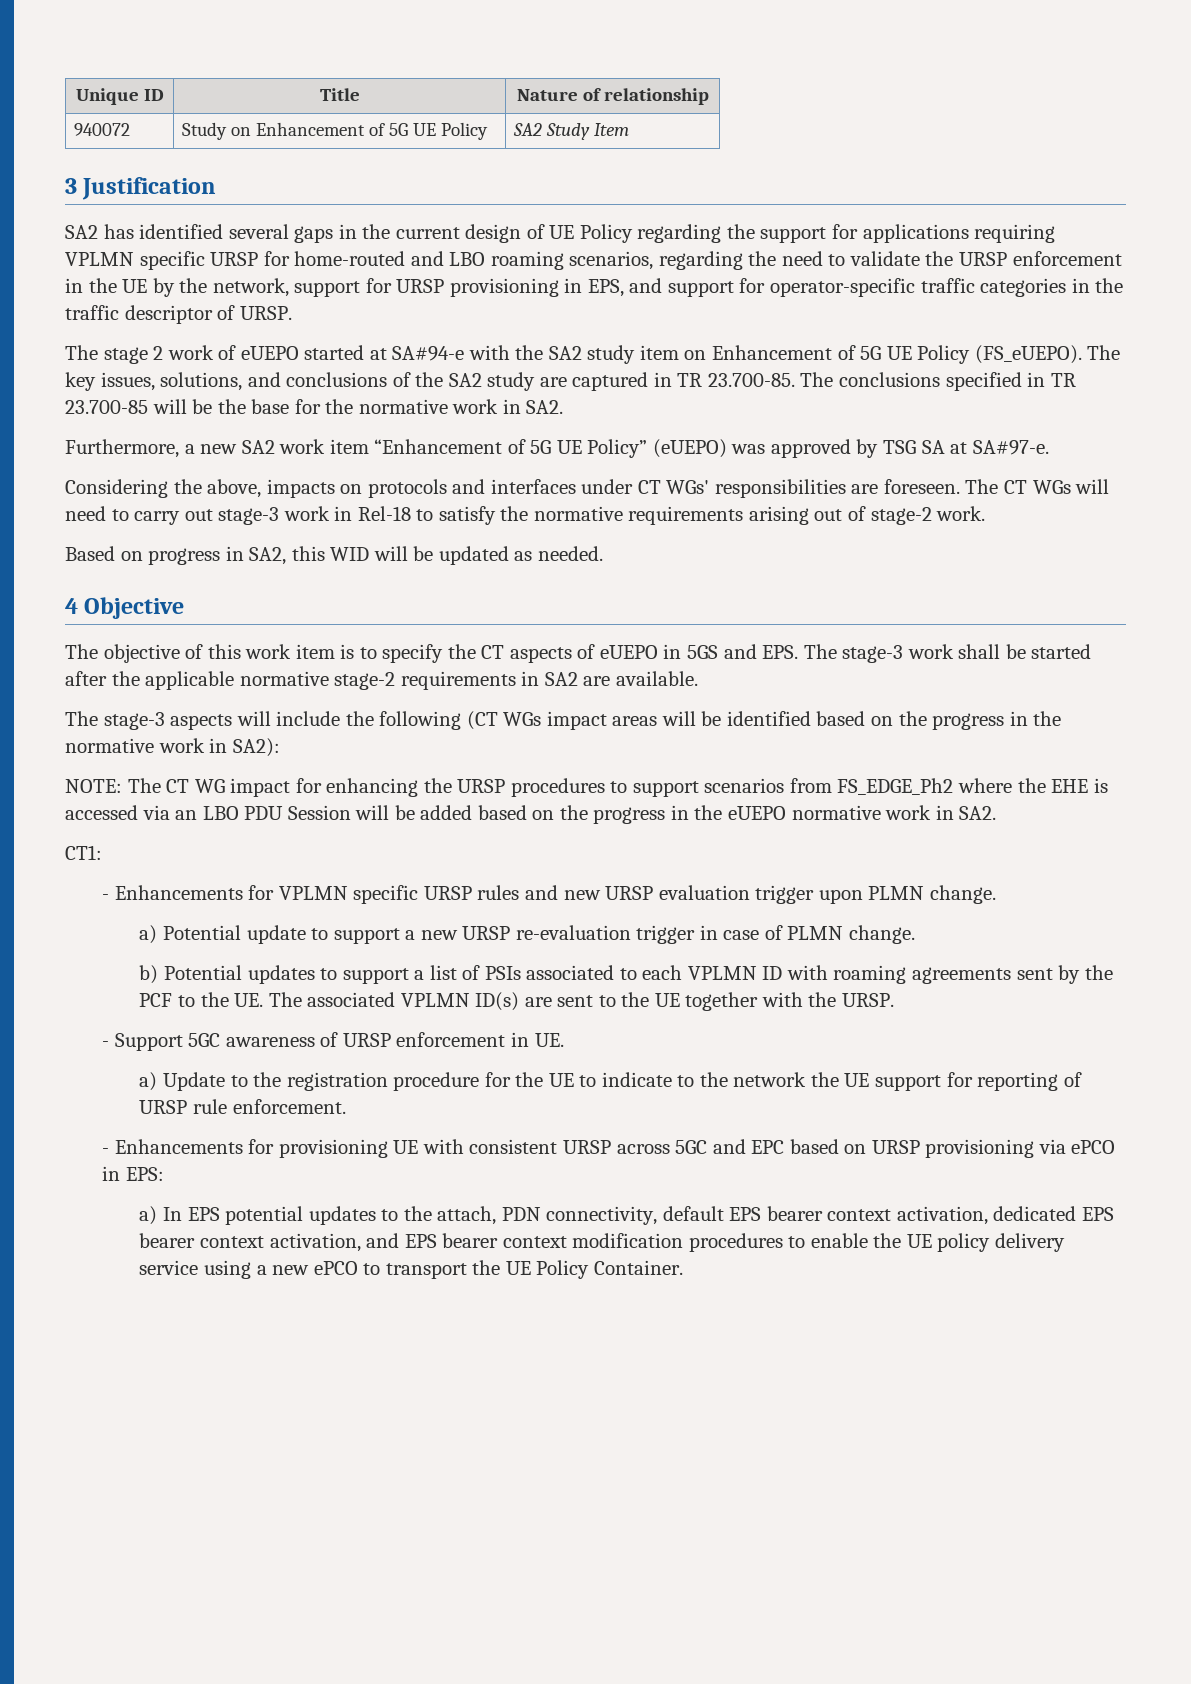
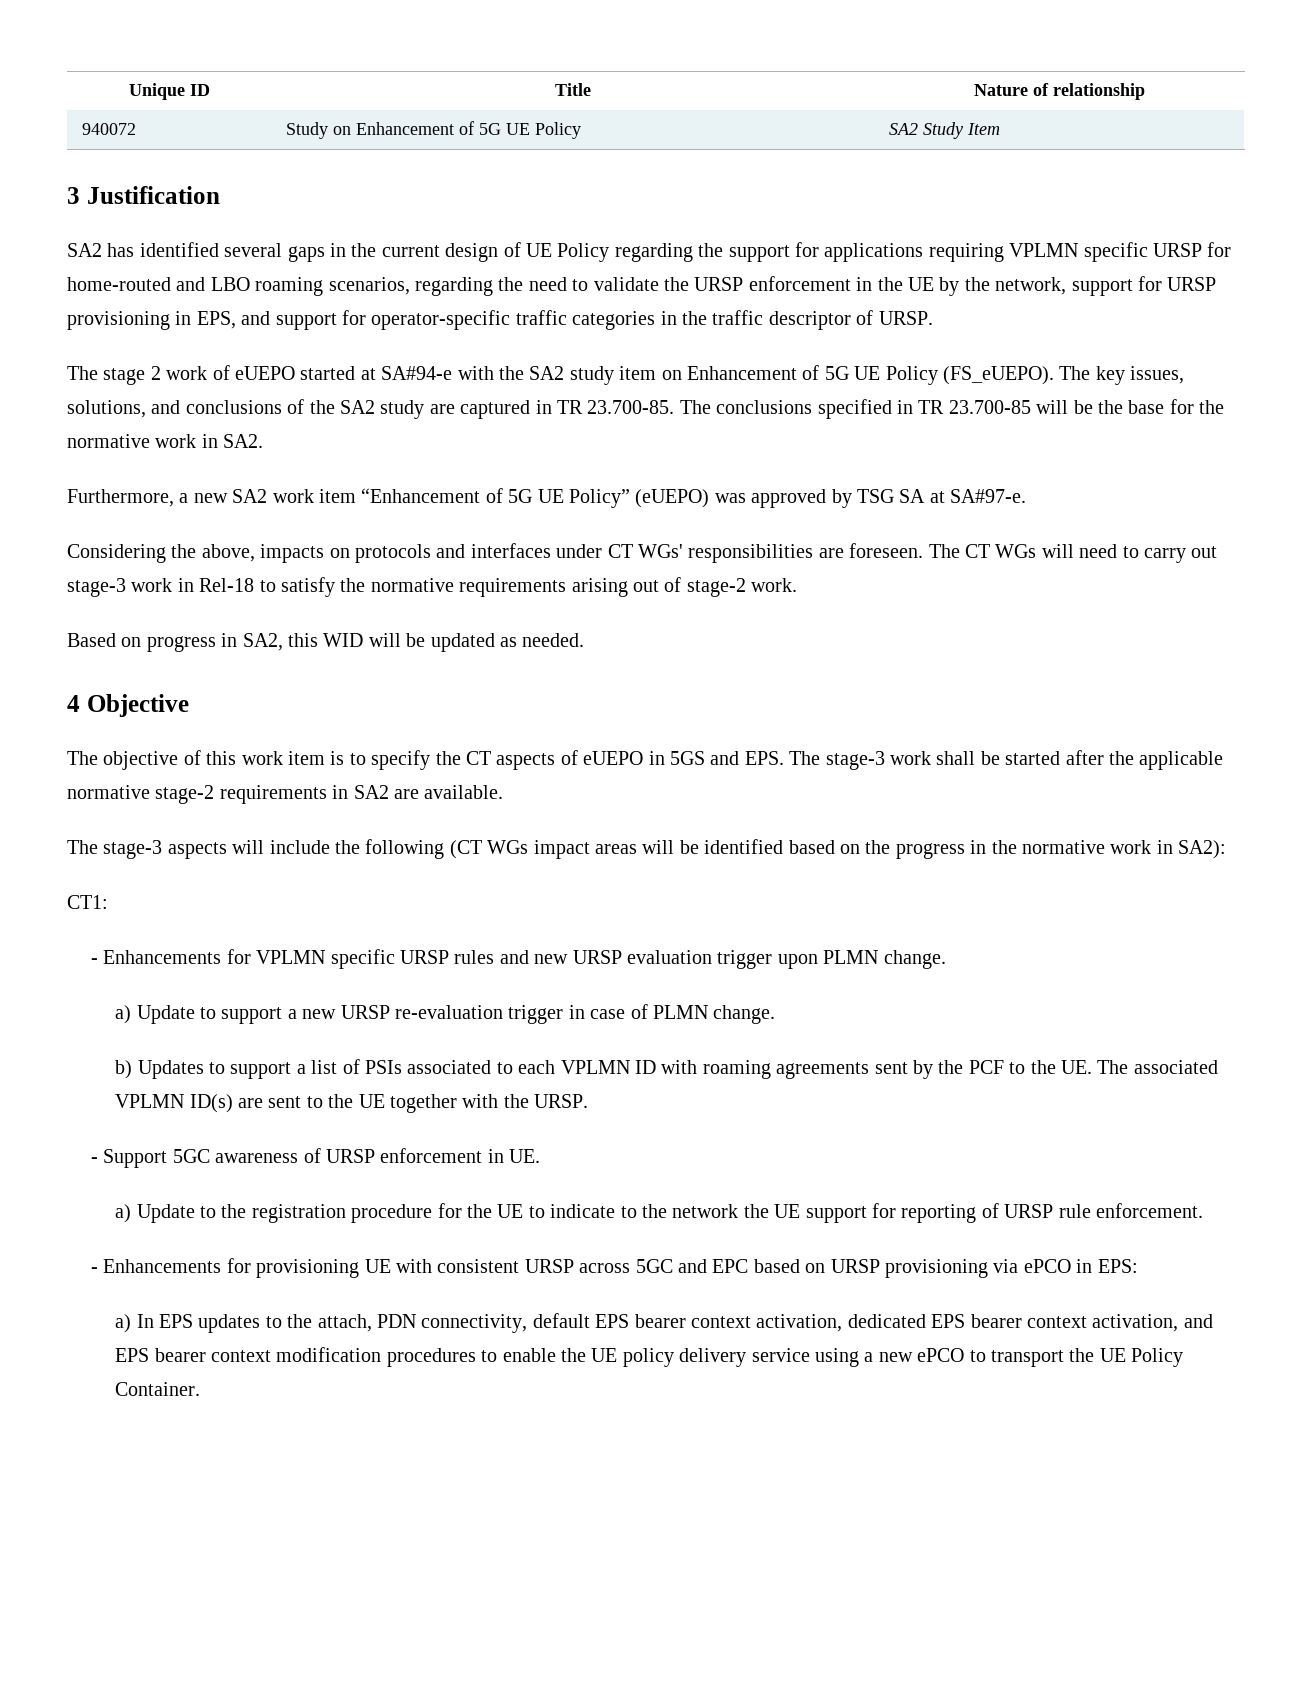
- NOTE: The CT WG impact for enhancing the URSP procedures to support scenarios from FS_EDGE_Ph2 where the EHE is accessed via an LBO PDU Session will be added based on the progress in the eUEPO normative work in SA2.
- a) Potential update to support a new URSP re-evaluation trigger in case of PLMN change.
+ a) Update to support a new URSP re-evaluation trigger in case of PLMN change.
- b) Potential updates to support a list of PSIs associated to each VPLMN ID with roaming agreements sent by the PCF to the UE. The associated VPLMN ID(s) are sent to the UE together with the URSP.
+ b) Updates to support a list of PSIs associated to each VPLMN ID with roaming agreements sent by the PCF to the UE. The associated VPLMN ID(s) are sent to the UE together with the URSP.
- a) In EPS potential updates to the attach, PDN connectivity, default EPS bearer context activation, dedicated EPS bearer context activation, and EPS bearer context modification procedures to enable the UE policy delivery service using a new ePCO to transport the UE Policy Container.
+ a) In EPS updates to the attach, PDN connectivity, default EPS bearer context activation, dedicated EPS bearer context activation, and EPS bearer context modification procedures to enable the UE policy delivery service using a new ePCO to transport the UE Policy Container.

